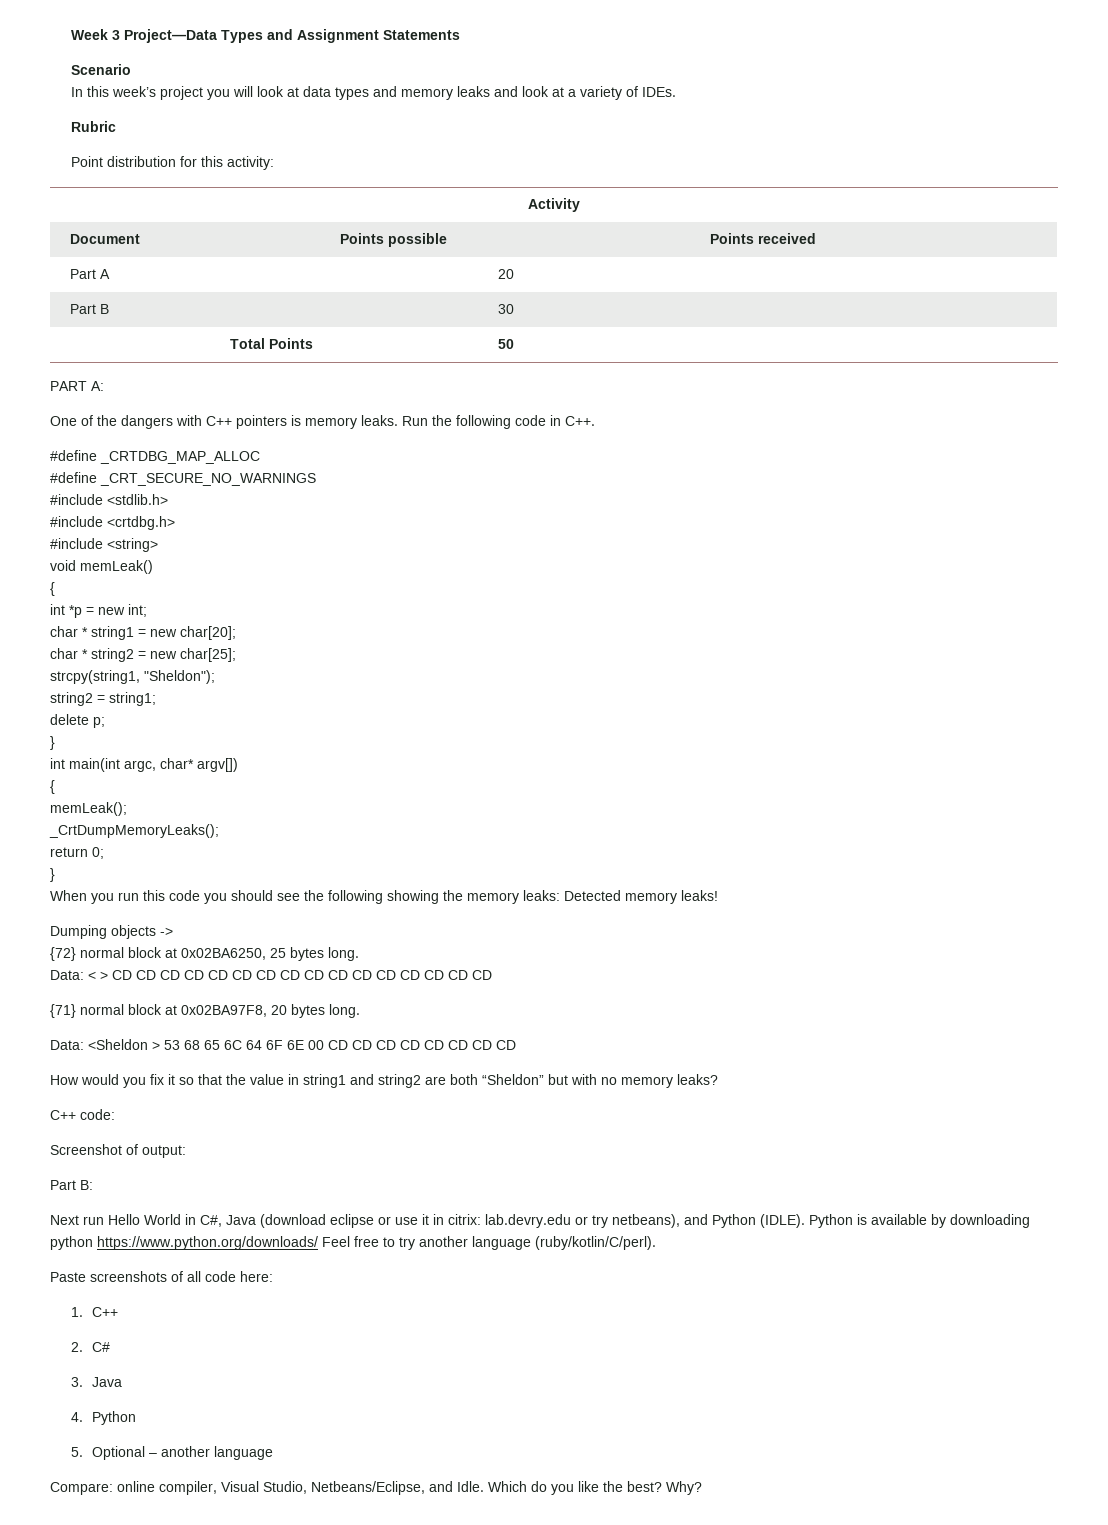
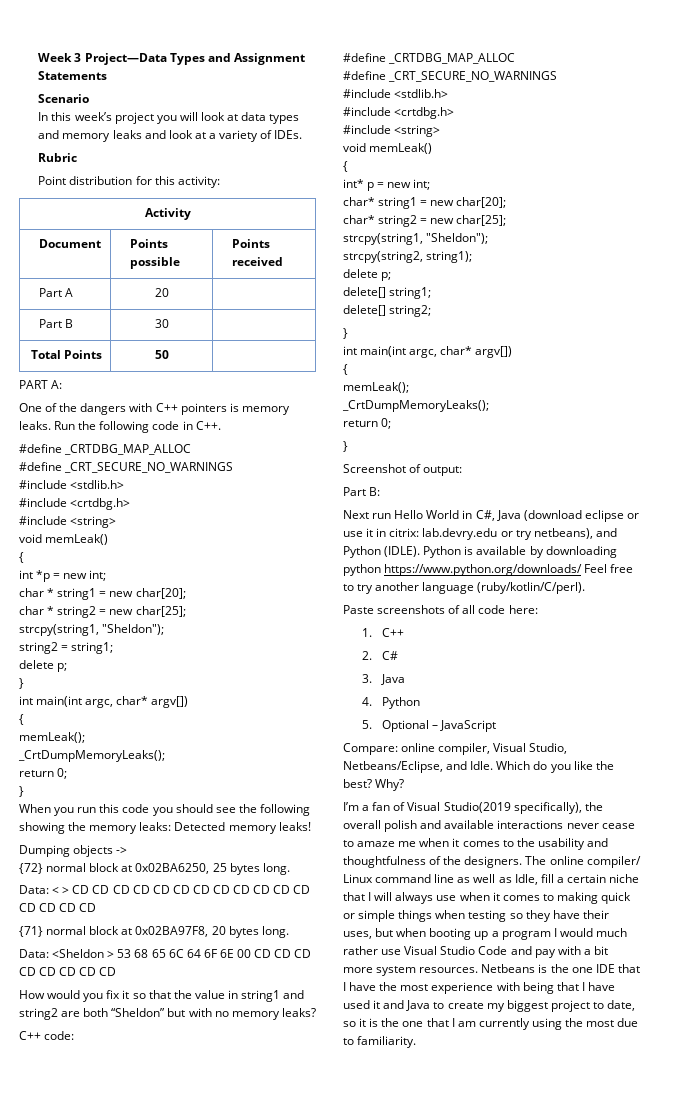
  C++ code:
+ #define _CRTDBG_MAP_ALLOC
+ #define _CRT_SECURE_NO_WARNINGS
+ #include <stdlib.h>
+ #include <crtdbg.h>
+ #include <string>
+ void memLeak()
+ {
+ int* p = new int;
+ char* string1 = new char[20];
+ char* string2 = new char[25];
+ strcpy(string1, "Sheldon");
+ strcpy(string2, string1);
+ delete p;
+ delete[] string1;
+ delete[] string2;
+ }
+ int main(int argc, char* argv[])
+ {
+ memLeak();
+ _CrtDumpMemoryLeaks();
+ return 0;
+ }
- 5. Optional – another language
+ 5. Optional – JavaScript
+ I’m a fan of Visual Studio(2019 specifically), the overall polish and available interactions never cease to amaze me when it comes to the usability and thoughtfulness of the designers. The online compiler/ Linux command line as well as Idle, fill a certain niche that I will always use when it comes to making quick or simple things when testing so they have their uses, but when booting up a program I would much rather use Visual Studio Code and pay with a bit more system resources. Netbeans is the one IDE that I have the most experience with being that I have used it and Java to create my biggest project to date, so it is the one that I am currently using the most due to familiarity.

